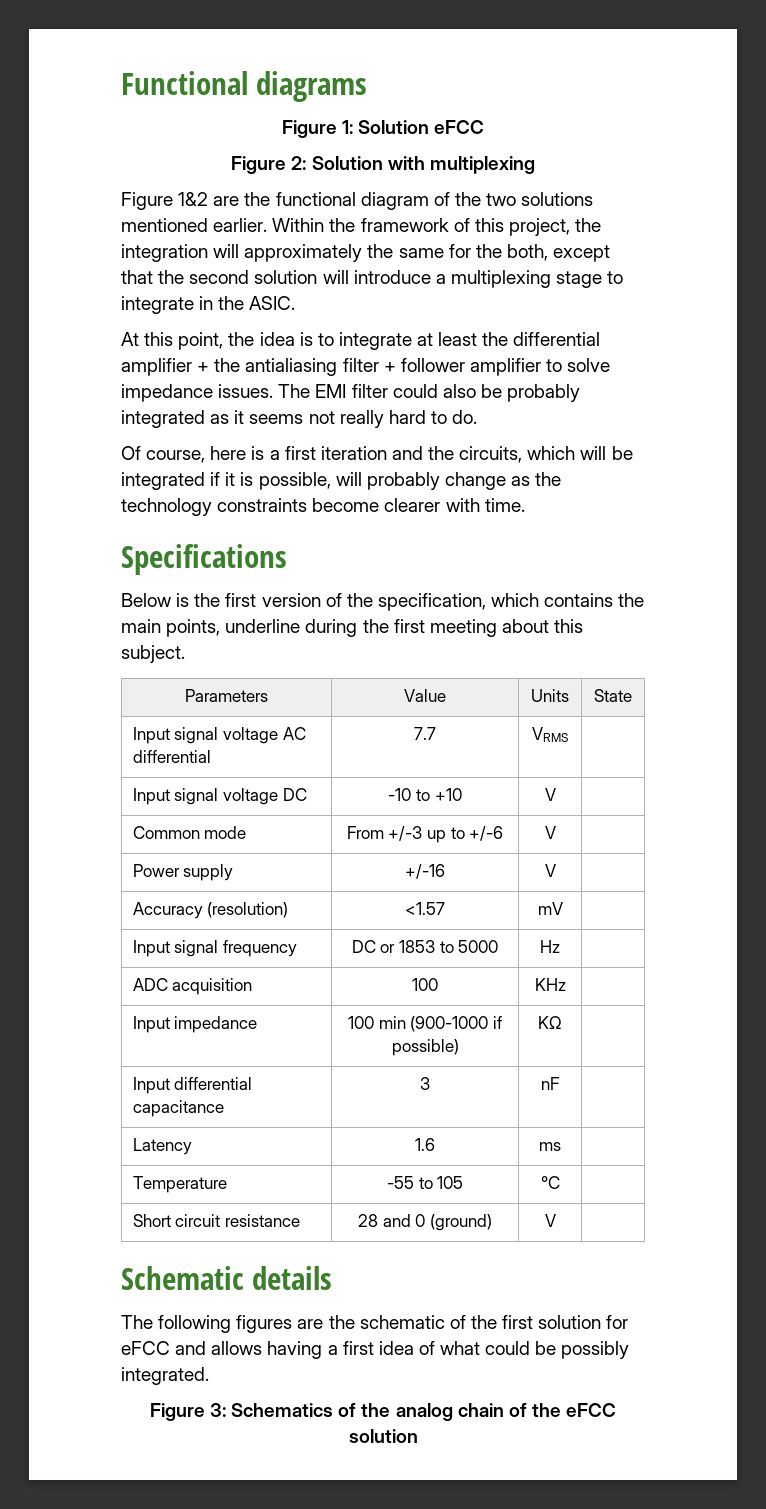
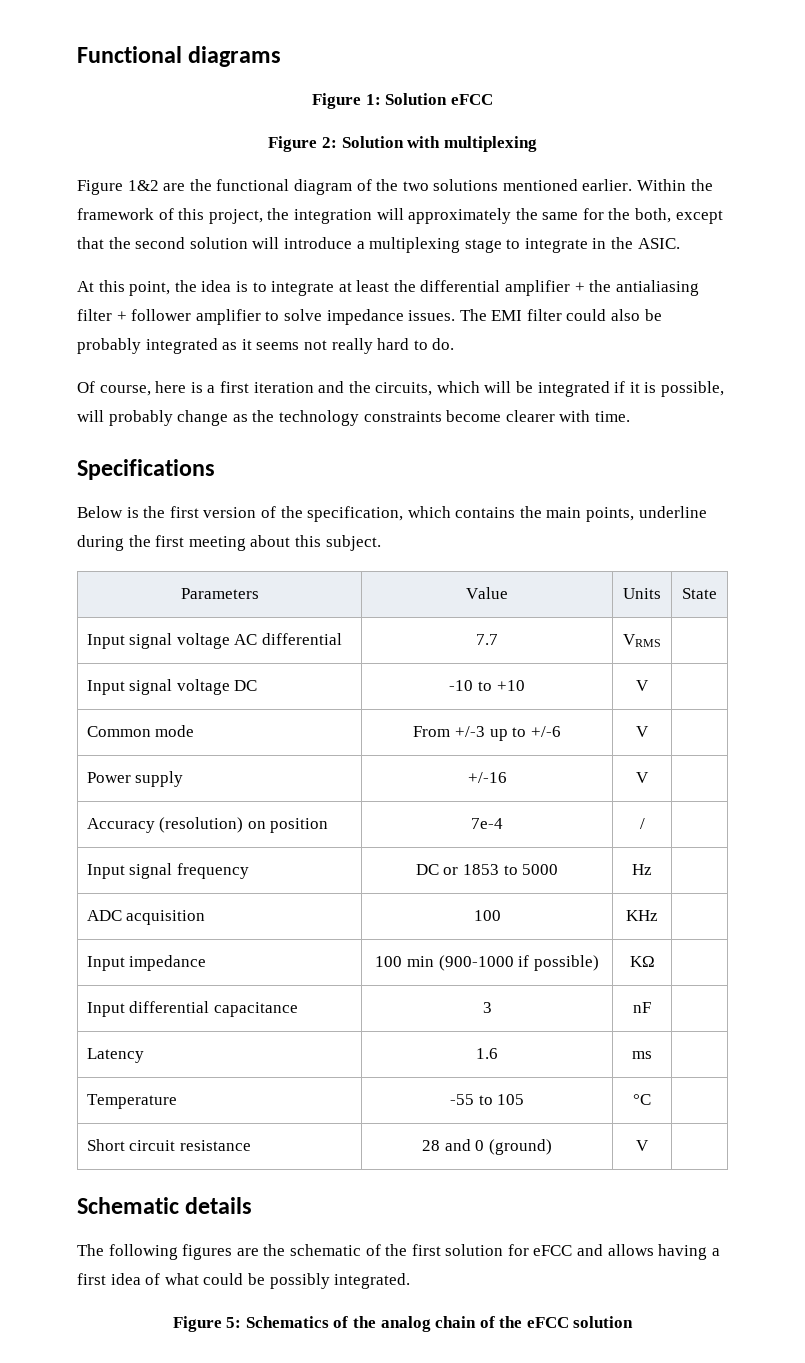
- Accuracy (resolution) | <1.57 | mV |
+ Accuracy (resolution) on position | 7e-4 | / |
- Figure 3: Schematics of the analog chain of the eFCC solution
+ Figure 5: Schematics of the analog chain of the eFCC solution

